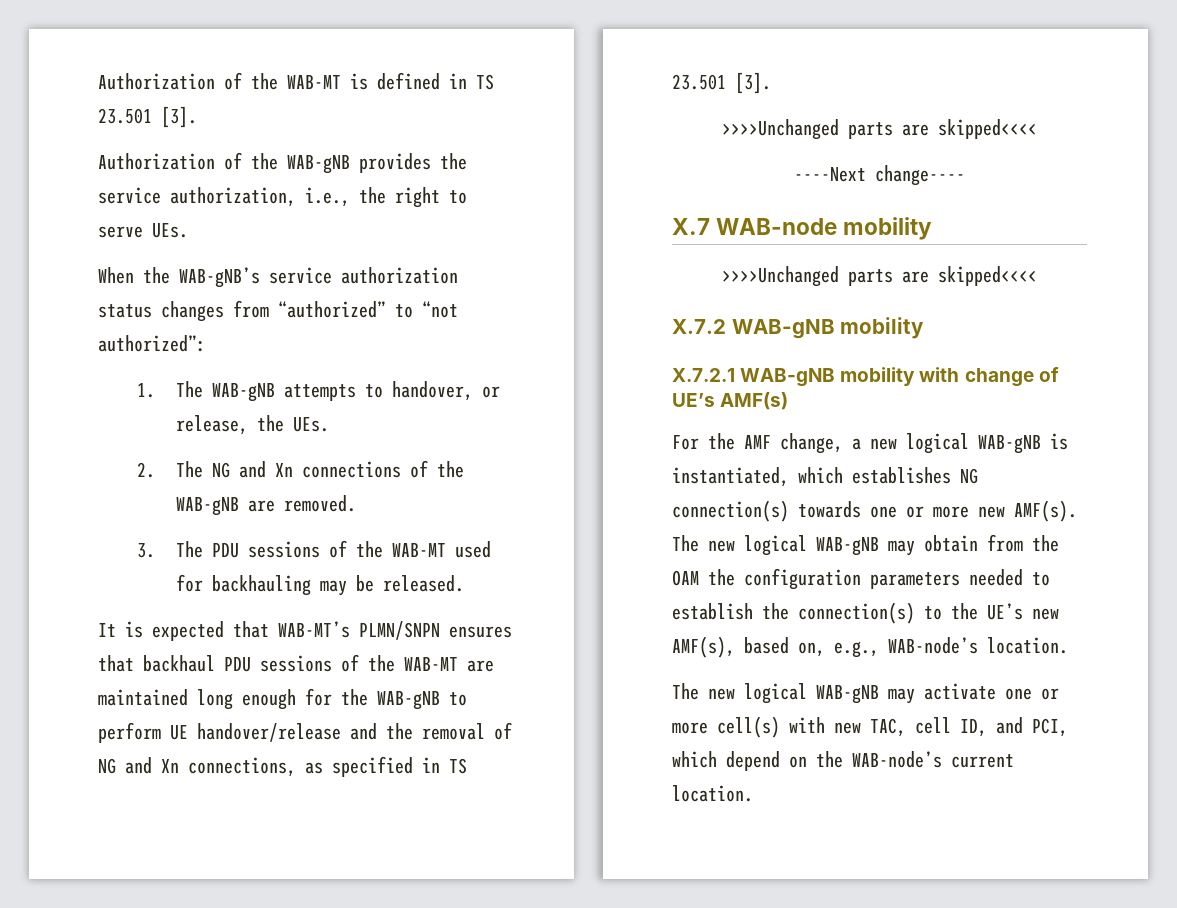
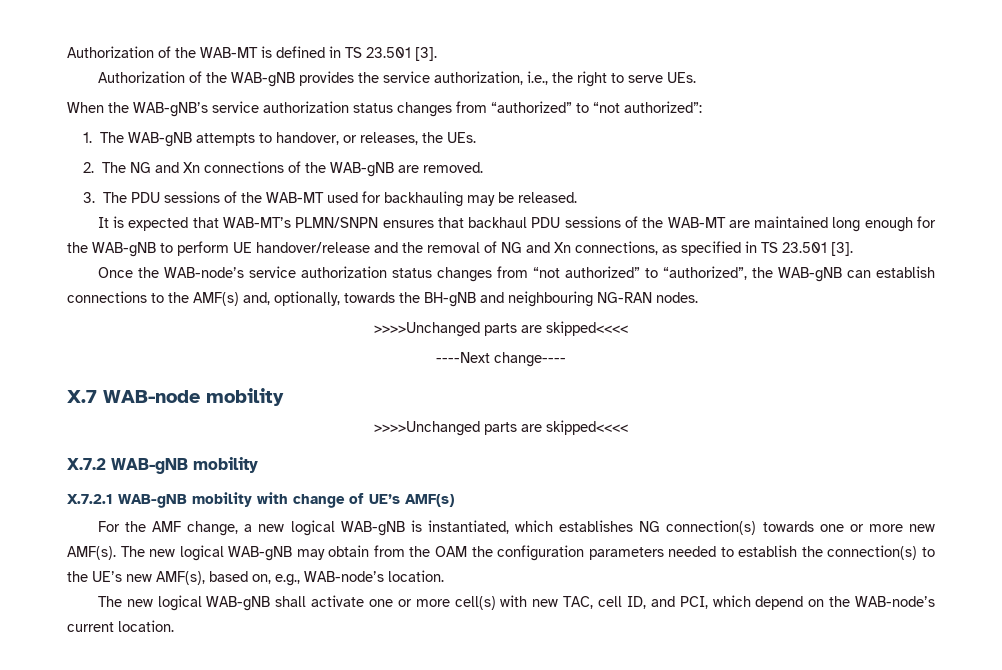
- 1. The WAB-gNB attempts to handover, or release, the UEs.
+ 1. The WAB-gNB attempts to handover, or releases, the UEs.
+ Once the WAB-node’s service authorization status changes from “not authorized” to “authorized”, the WAB-gNB can establish connections to the AMF(s) and, optionally, towards the BH-gNB and neighbouring NG-RAN nodes.
- The new logical WAB-gNB may activate one or more cell(s) with new TAC, cell ID, and PCI, which depend on the WAB-node’s current location.
+ The new logical WAB-gNB shall activate one or more cell(s) with new TAC, cell ID, and PCI, which depend on the WAB-node’s current location.

